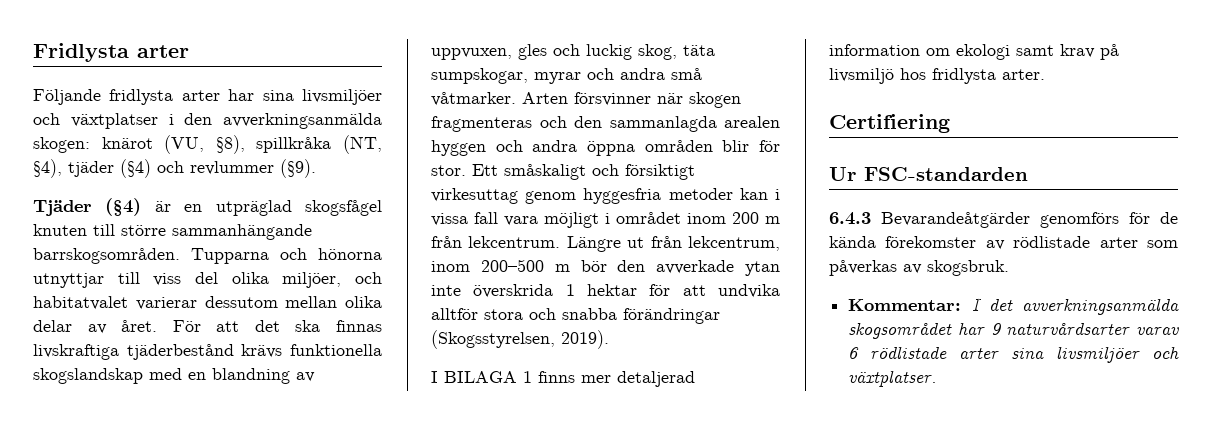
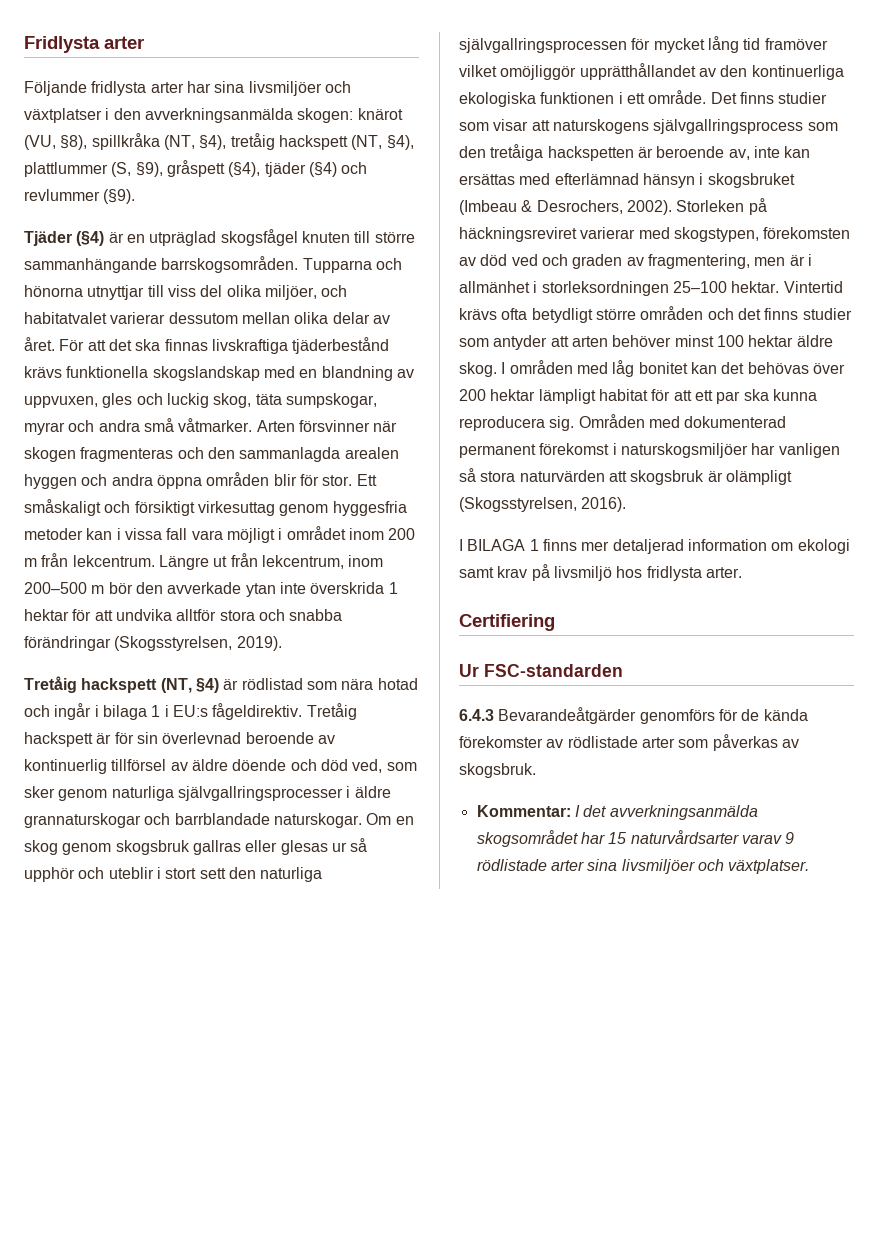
- Följande fridlysta arter har sina livsmiljöer och växtplatser i den avverkningsanmälda skogen: knärot (VU, §8), spillkråka (NT, §4), tjäder (§4) och revlummer (§9).
+ Följande fridlysta arter har sina livsmiljöer och växtplatser i den avverkningsanmälda skogen: knärot (VU, §8), spillkråka (NT, §4), tretåig hackspett (NT, §4), plattlummer (S, §9), gråspett (§4), tjäder (§4) och revlummer (§9).
+ Tretåig hackspett (NT, §4) är rödlistad som nära hotad och ingår i bilaga 1 i EU:s fågeldirektiv. Tretåig hackspett är för sin överlevnad beroende av kontinuerlig tillförsel av äldre döende och död ved, som sker genom naturliga självgallringsprocesser i äldre grannaturskogar och barrblandade naturskogar. Om en skog genom skogsbruk gallras eller glesas ur så upphör och uteblir i stort sett den naturliga självgallringsprocessen för mycket lång tid framöver vilket omöjliggör upprätthållandet av den kontinuerliga ekologiska funktionen i ett område. Det finns studier som visar att naturskogens självgallringsprocess som den tretåiga hackspetten är beroende av, inte kan ersättas med efterlämnad hänsyn i skogsbruket (Imbeau & Desrochers, 2002). Storleken på häckningsreviret varierar med skogstypen, förekomsten av död ved och graden av fragmentering, men är i allmänhet i storleksordningen 25–100 hektar. Vintertid krävs ofta betydligt större områden och det finns studier som antyder att arten behöver minst 100 hektar äldre skog. I områden med låg bonitet kan det behövas över 200 hektar lämpligt habitat för att ett par ska kunna reproducera sig. Områden med dokumenterad permanent förekomst i naturskogsmiljöer har vanligen så stora naturvärden att skogsbruk är olämpligt (Skogsstyrelsen, 2016).
- Kommentar: I det avverkningsanmälda skogsområdet har 9 naturvårdsarter varav 6 rödlistade arter sina livsmiljöer och växtplatser.
+ Kommentar: I det avverkningsanmälda skogsområdet har 15 naturvårdsarter varav 9 rödlistade arter sina livsmiljöer och växtplatser.

